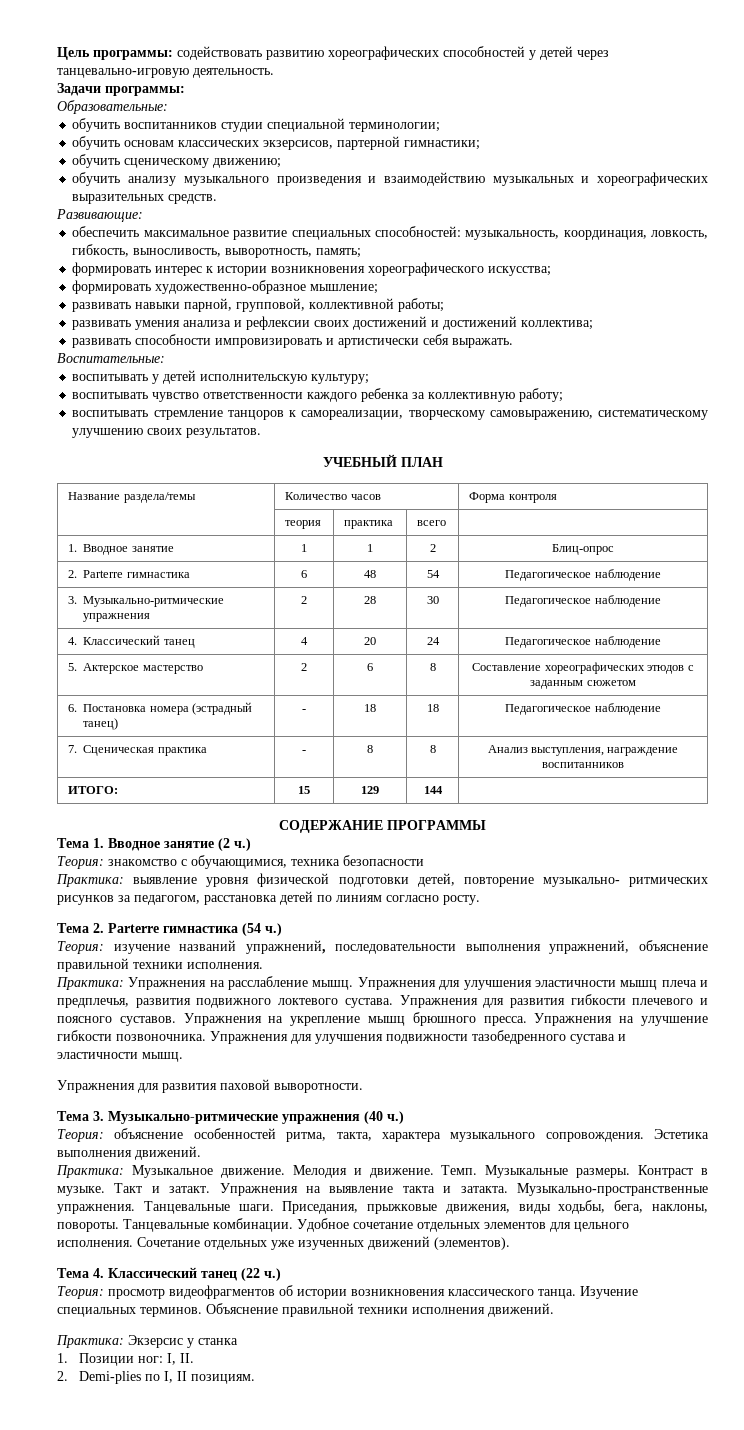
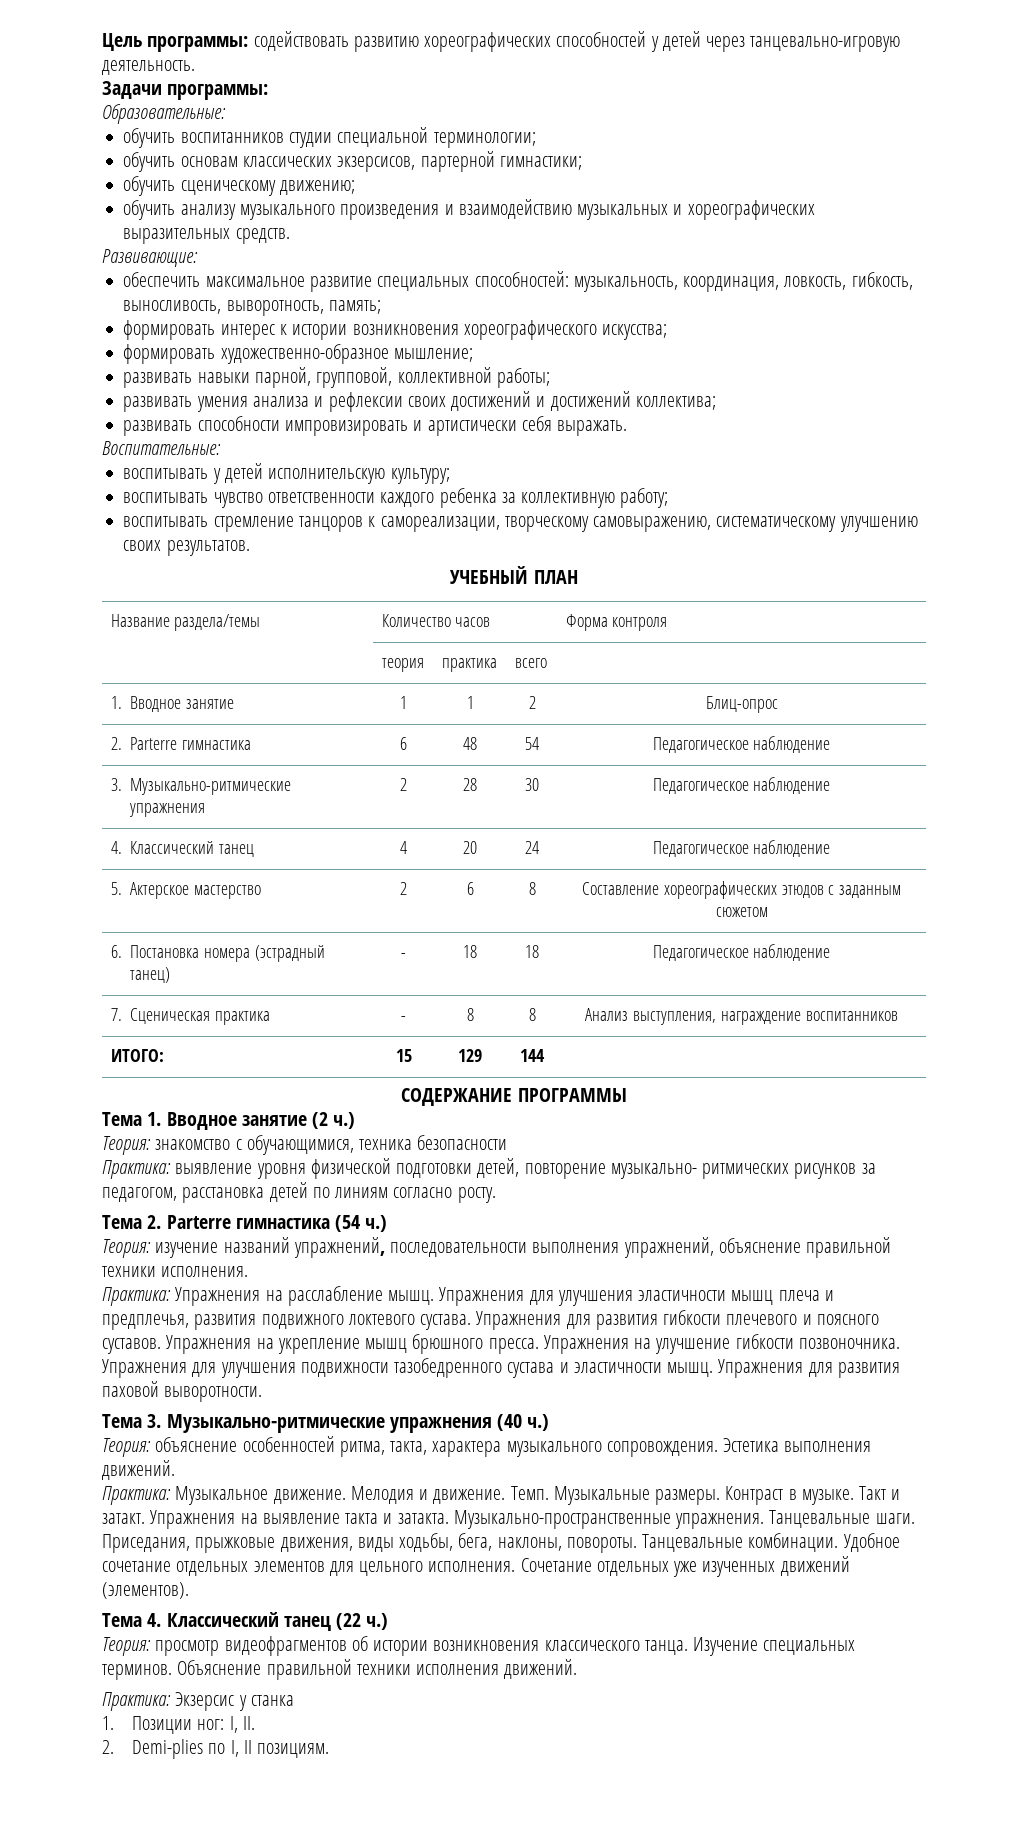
- Упражнения для улучшения подвижности тазобедренного сустава и эластичности мышц.
- Упражнения для развития паховой выворотности.
+ Упражнения для улучшения подвижности тазобедренного сустава и эластичности мышц. Упражнения для развития паховой выворотности.

